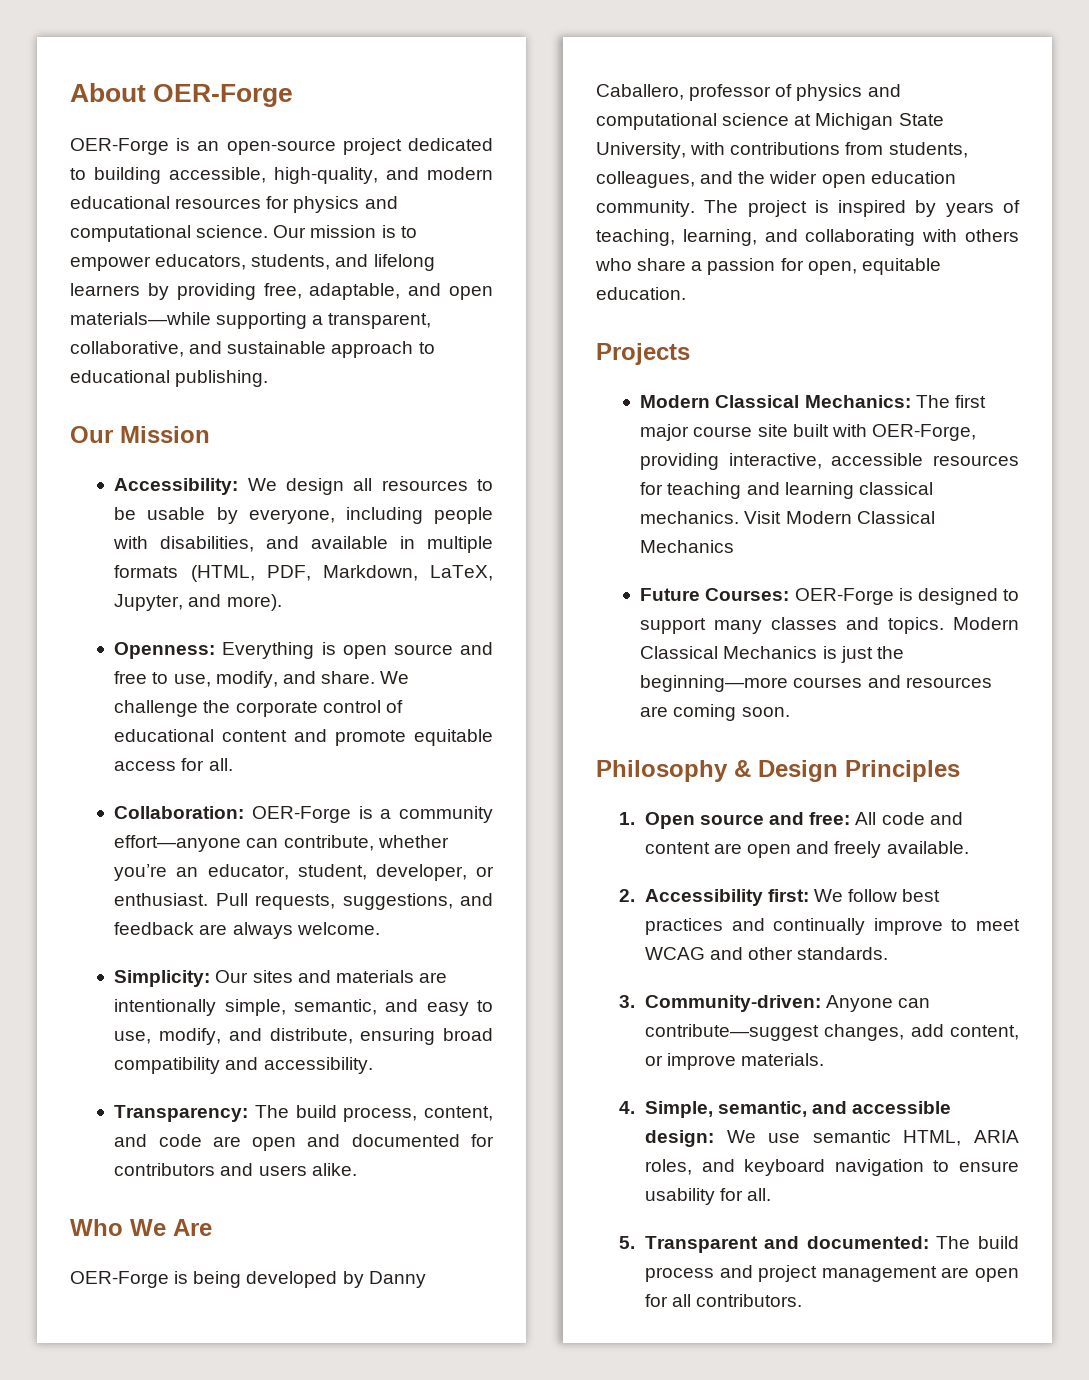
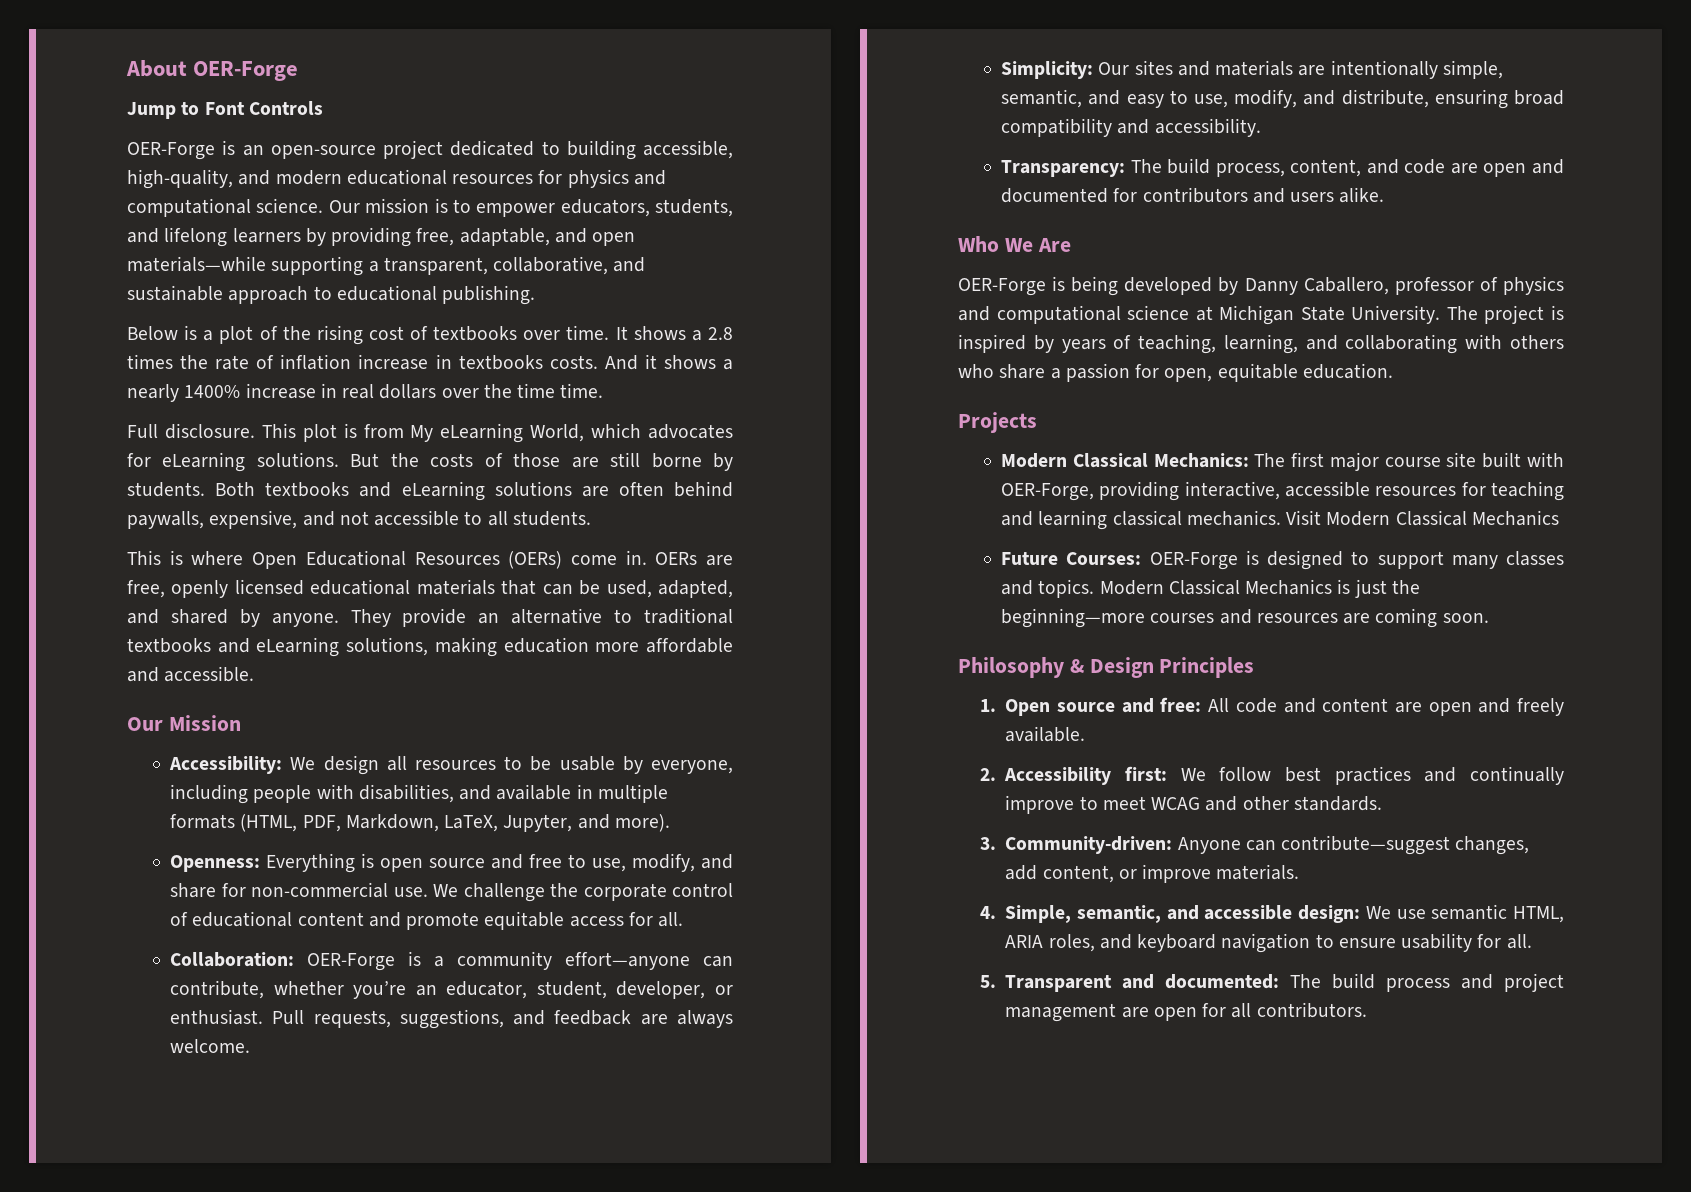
+ Jump to Font Controls
+ Below is a plot of the rising cost of textbooks over time. It shows a 2.8 times the rate of inflation increase in textbooks costs. And it shows a nearly 1400% increase in real dollars over the time time.
+ Full disclosure. This plot is from My eLearning World, which advocates for eLearning solutions. But the costs of those are still borne by students. Both textbooks and eLearning solutions are often behind paywalls, expensive, and not accessible to all students.
+ This is where Open Educational Resources (OERs) come in. OERs are free, openly licensed educational materials that can be used, adapted, and shared by anyone. They provide an alternative to traditional textbooks and eLearning solutions, making education more affordable and accessible.
- Openness: Everything is open source and free to use, modify, and share.
+ Openness: Everything is open source and free to use, modify, and share for non-commercial use.
- OER-Forge is being developed by Danny Caballero, professor of physics and computational science at Michigan State University, with contributions from students, colleagues, and the wider open education community.
+ OER-Forge is being developed by Danny Caballero, professor of physics and computational science at Michigan State University.

